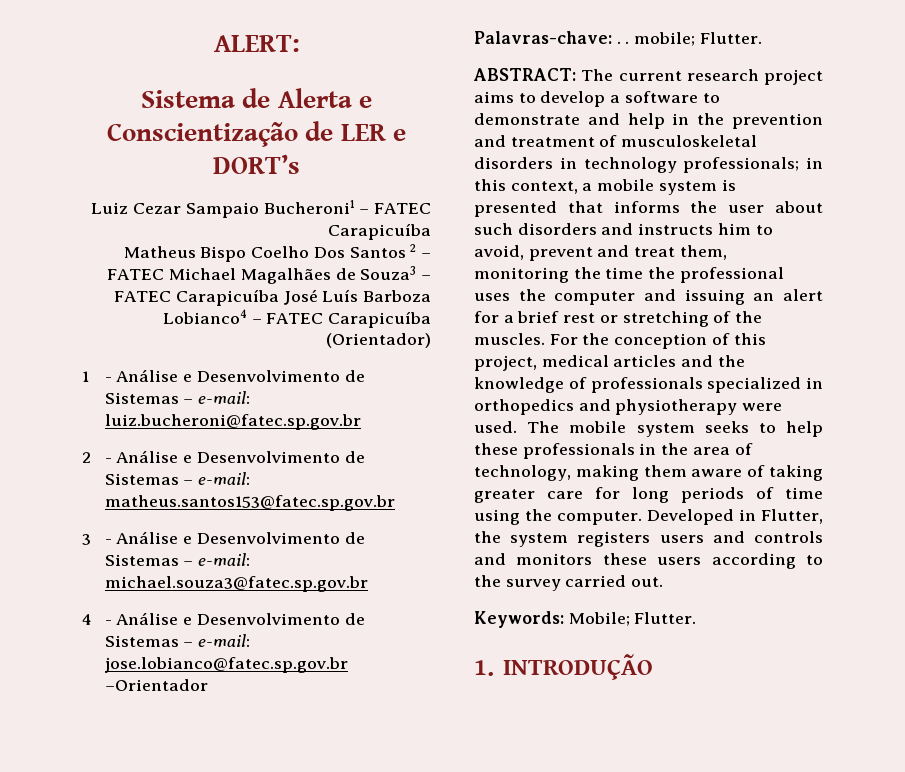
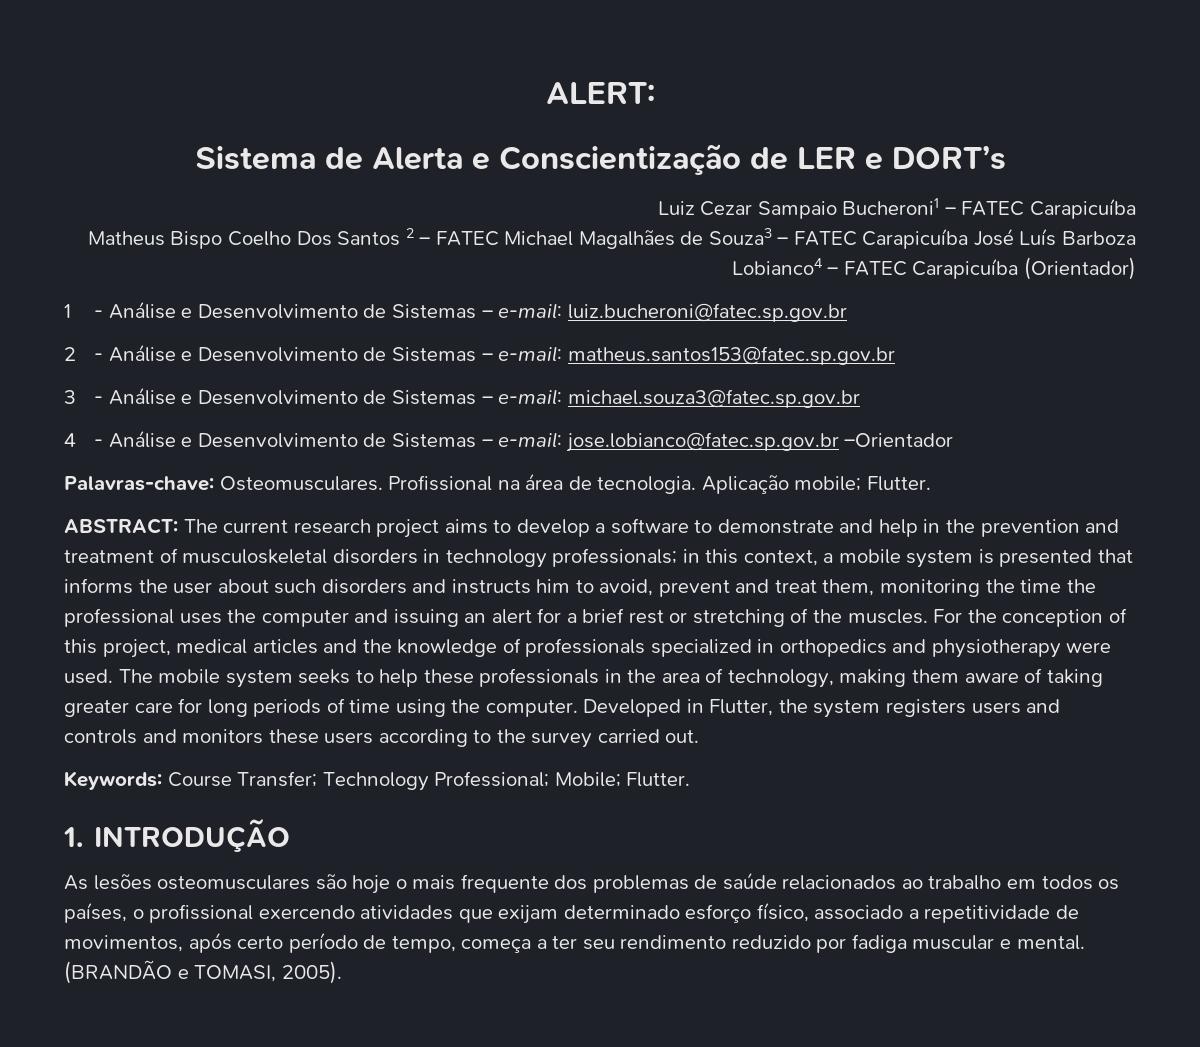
- Palavras-chave: . . mobile; Flutter.
+ Palavras-chave: Osteomusculares. Profissional na área de tecnologia. Aplicação mobile; Flutter.
- Keywords: Mobile; Flutter.
+ Keywords: Course Transfer; Technology Professional; Mobile; Flutter.
+ As lesões osteomusculares são hoje o mais frequente dos problemas de saúde relacionados ao trabalho em todos os países, o profissional exercendo atividades que exijam determinado esforço físico, associado a repetitividade de movimentos, após certo período de tempo, começa a ter seu rendimento reduzido por fadiga muscular e mental. (BRANDÃO e TOMASI, 2005).

